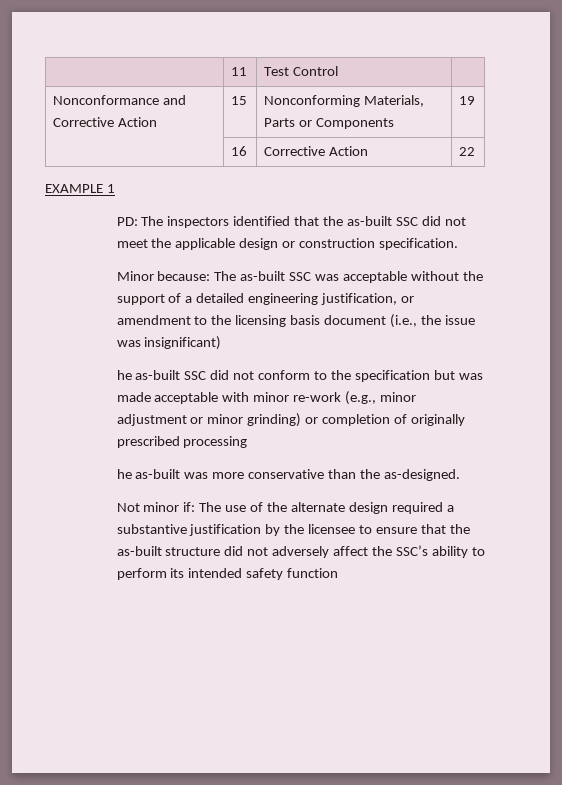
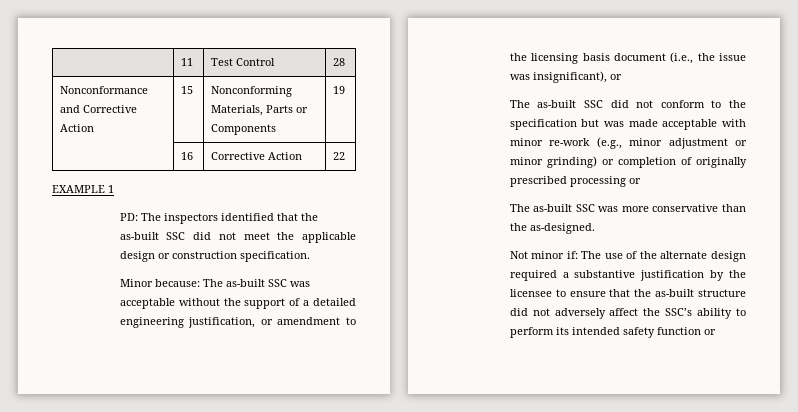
- | 11 | Test Control |
+ | 11 | Test Control | 28
- Minor because: The as-built SSC was acceptable without the support of a detailed engineering justification, or amendment to the licensing basis document (i.e., the issue was insignificant)
- he as-built SSC did not conform to the specification but was made acceptable with minor re-work (e.g., minor adjustment or minor grinding) or completion of originally prescribed processing
- he as-built was more conservative than the as-designed.
+ Minor because: The as-built SSC was acceptable without the support of a detailed engineering justification, or amendment to the licensing basis document (i.e., the issue was insignificant), or
+ The as-built SSC did not conform to the specification but was made acceptable with minor re-work (e.g., minor adjustment or minor grinding) or completion of originally prescribed processing or
+ The as-built SSC was more conservative than the as-designed.
- Not minor if: The use of the alternate design required a substantive justification by the licensee to ensure that the as-built structure did not adversely affect the SSC’s ability to perform its intended safety function
+ Not minor if: The use of the alternate design required a substantive justification by the licensee to ensure that the as-built structure did not adversely affect the SSC’s ability to perform its intended safety function or

